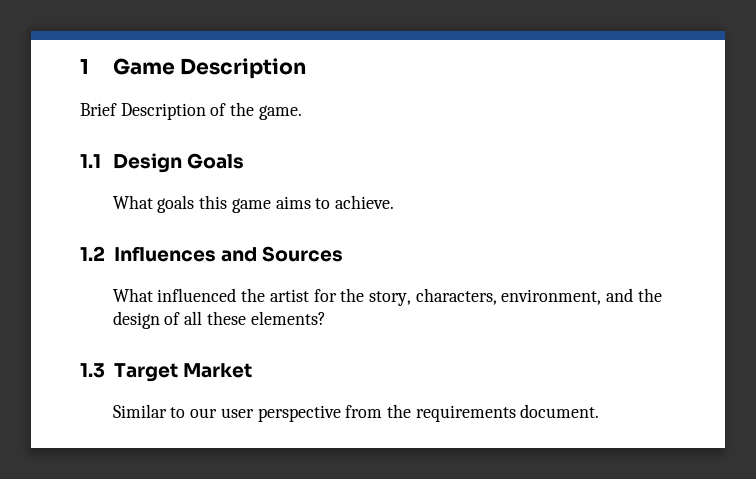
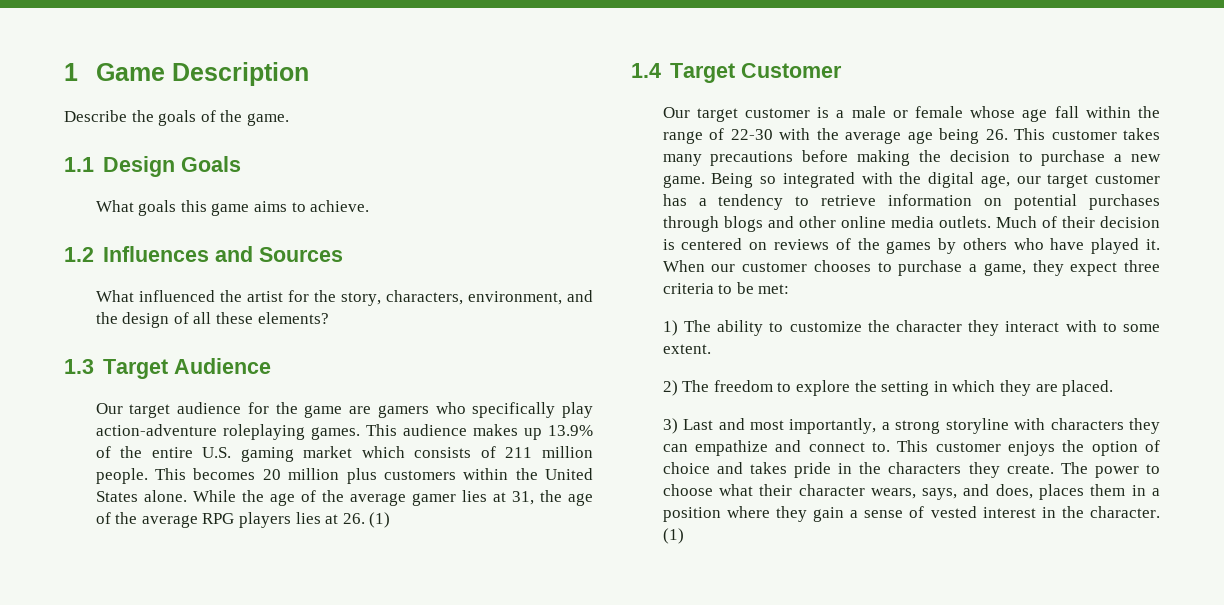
- Brief Description of the game.
+ Describe the goals of the game.
- 1.3 Target Market
- Similar to our user perspective from the requirements document.
+ 1.3 Target Audience
+ Our target audience for the game are gamers who specifically play action-adventure roleplaying games. This audience makes up 13.9% of the entire U.S. gaming market which consists of 211 million people. This becomes 20 million plus customers within the United States alone. While the age of the average gamer lies at 31, the age of the average RPG players lies at 26. (1)
+ 1.4 Target Customer
+ Our target customer is a male or female whose age fall within the range of 22-30 with the average age being 26. This customer takes many precautions before making the decision to purchase a new game. Being so integrated with the digital age, our target customer has a tendency to retrieve information on potential purchases through blogs and other online media outlets. Much of their decision is centered on reviews of the games by others who have played it. When our customer chooses to purchase a game, they expect three criteria to be met:
+ 1) The ability to customize the character they interact with to some extent.
+ 2) The freedom to explore the setting in which they are placed.
+ 3) Last and most importantly, a strong storyline with characters they can empathize and connect to. This customer enjoys the option of choice and takes pride in the characters they create. The power to choose what their character wears, says, and does, places them in a position where they gain a sense of vested interest in the character. (1)

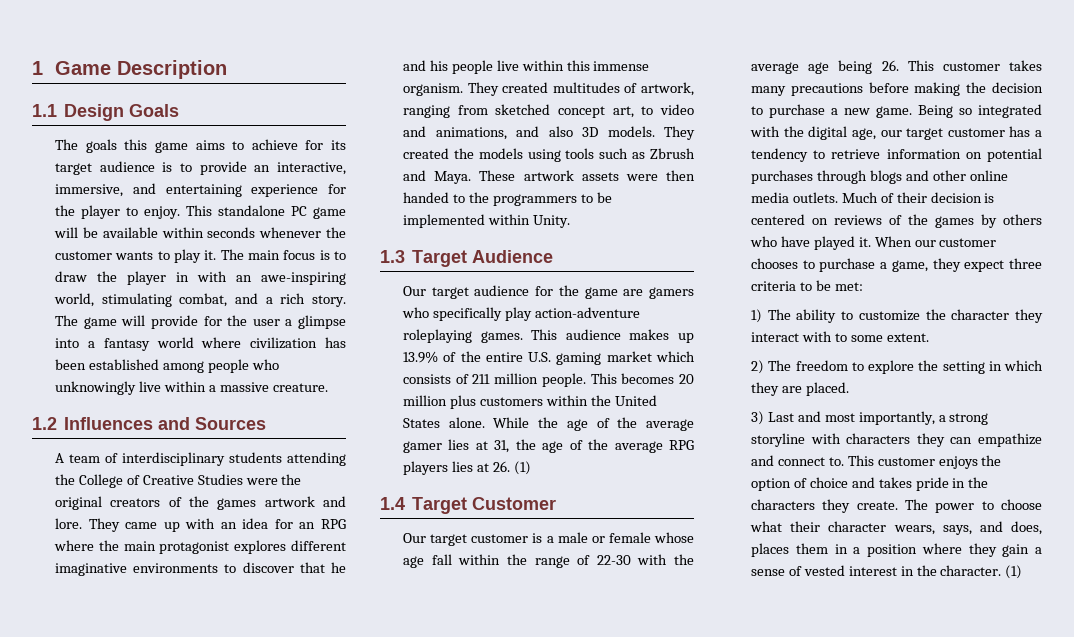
- Describe the goals of the game.
- What goals this game aims to achieve.
+ The goals this game aims to achieve for its target audience is to provide an interactive, immersive, and entertaining experience for the player to enjoy. This standalone PC game will be available within seconds whenever the customer wants to play it. The main focus is to draw the player in with an awe-inspiring world, stimulating combat, and a rich story. The game will provide for the user a glimpse into a fantasy world where civilization has been established among people who unknowingly live within a massive creature.
  1.2 Influences and Sources
- What influenced the artist for the story, characters, environment, and the design of all these elements?
+ A team of interdisciplinary students attending the College of Creative Studies were the original creators of the games artwork and lore. They came up with an idea for an RPG where the main protagonist explores different imaginative environments to discover that he and his people live within this immense organism. They created multitudes of artwork, ranging from sketched concept art, to video and animations, and also 3D models. They created the models using tools such as Zbrush and Maya. These artwork assets were then handed to the programmers to be implemented within Unity.

